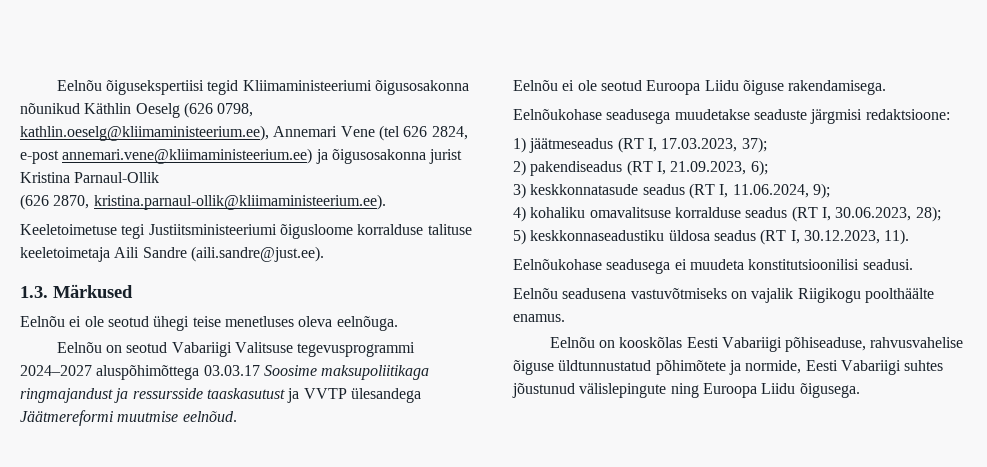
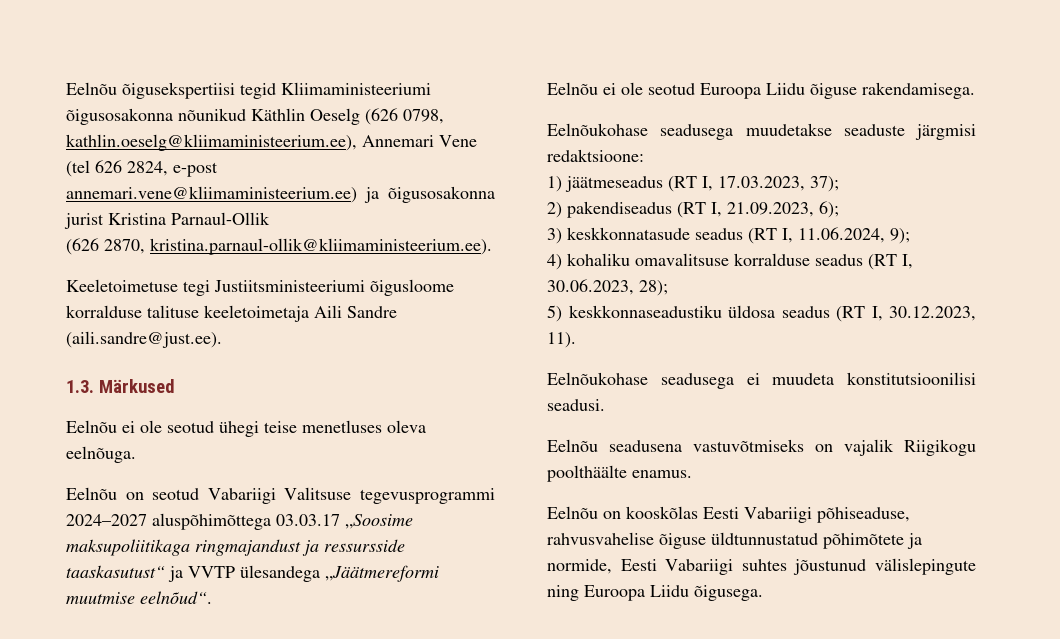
- Eelnõu on seotud Vabariigi Valitsuse tegevusprogrammi 2024–2027 aluspõhimõttega 03.03.17 Soosime maksupoliitikaga ringmajandust ja ressursside taaskasutust ja VVTP ülesandega Jäätmereformi muutmise eelnõud.
+ Eelnõu on seotud Vabariigi Valitsuse tegevusprogrammi 2024–2027 aluspõhimõttega 03.03.17 „Soosime maksupoliitikaga ringmajandust ja ressursside taaskasutust“ ja VVTP ülesandega „Jäätmereformi muutmise eelnõud“.

